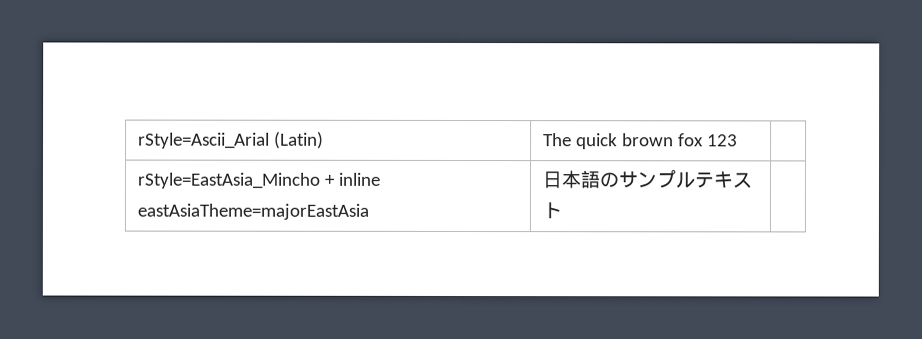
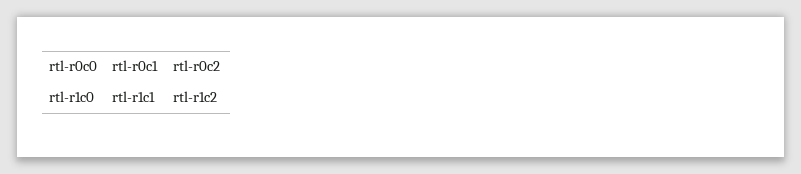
- rStyle=Ascii_Arial (Latin) | The quick brown fox 123 |
- rStyle=EastAsia_Mincho + inline eastAsiaTheme=majorEastAsia | 日本語のサンプルテキスト |
+ rtl-r0c0 | rtl-r0c1 | rtl-r0c2
+ rtl-r1c0 | rtl-r1c1 | rtl-r1c2

